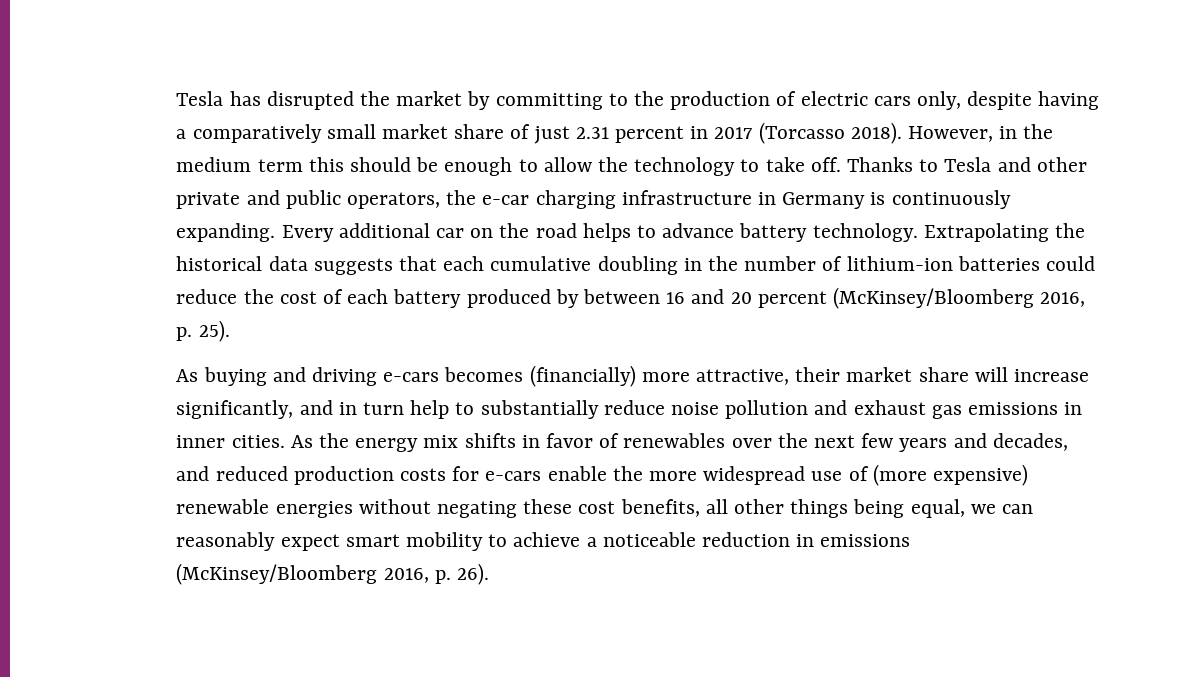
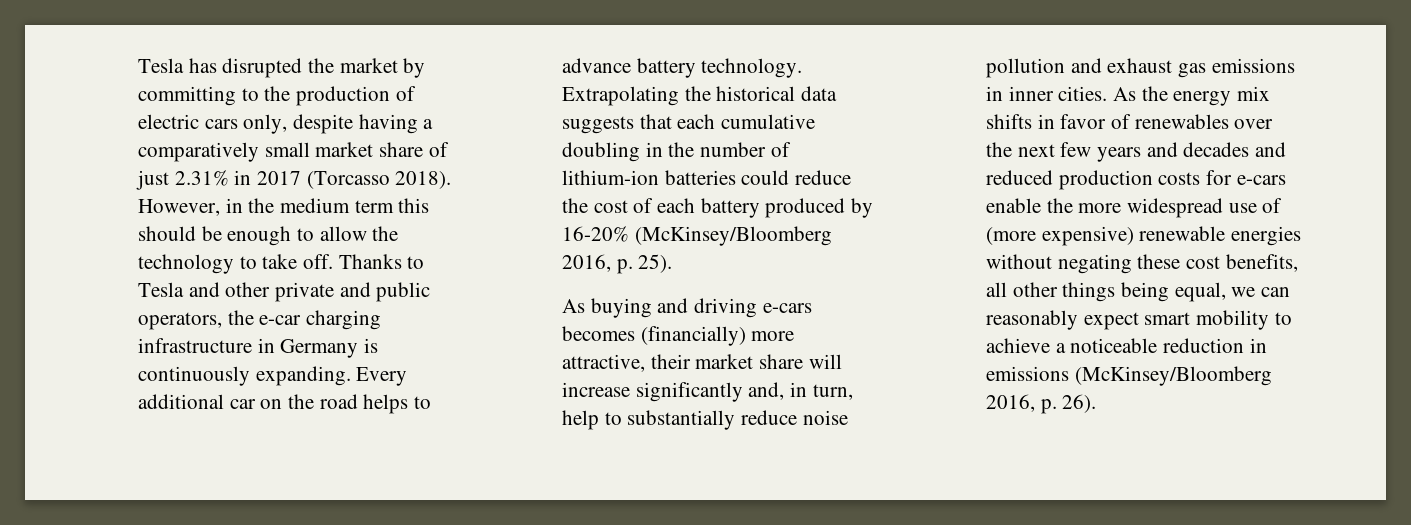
- Tesla has disrupted the market by committing to the production of electric cars only, despite having a comparatively small market share of just 2.31 percent in 2017 (Torcasso 2018).
+ Tesla has disrupted the market by committing to the production of electric cars only, despite having a comparatively small market share of just 2.31% in 2017 (Torcasso 2018).
- Extrapolating the historical data suggests that each cumulative doubling in the number of lithium-ion batteries could reduce the cost of each battery produced by between 16 and 20 percent (McKinsey/Bloomberg 2016, p. 25).
+ Extrapolating the historical data suggests that each cumulative doubling in the number of lithium-ion batteries could reduce the cost of each battery produced by 16-20% (McKinsey/Bloomberg 2016, p. 25).
- As buying and driving e-cars becomes (financially) more attractive, their market share will increase significantly, and in turn help to substantially reduce noise pollution and exhaust gas emissions in inner cities.
+ As buying and driving e-cars becomes (financially) more attractive, their market share will increase significantly and, in turn, help to substantially reduce noise pollution and exhaust gas emissions in inner cities.
- As the energy mix shifts in favor of renewables over the next few years and decades, and reduced production costs for e-cars enable the more widespread use of (more expensive) renewable energies without negating these cost benefits, all other things being equal, we can reasonably expect smart mobility to achieve a noticeable reduction in emissions (McKinsey/Bloomberg 2016, p. 26).
+ As the energy mix shifts in favor of renewables over the next few years and decades and reduced production costs for e-cars enable the more widespread use of (more expensive) renewable energies without negating these cost benefits, all other things being equal, we can reasonably expect smart mobility to achieve a noticeable reduction in emissions (McKinsey/Bloomberg 2016, p. 26).

